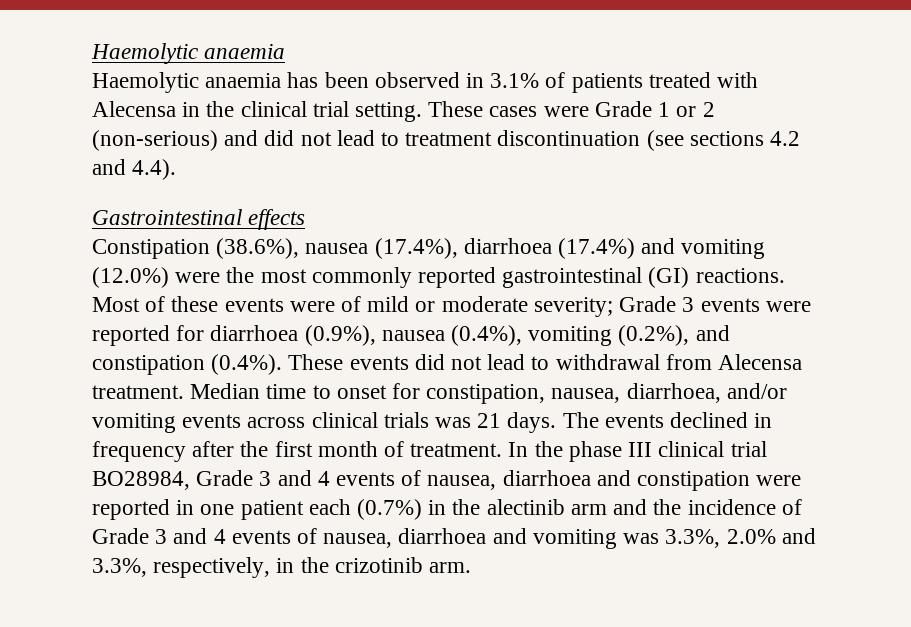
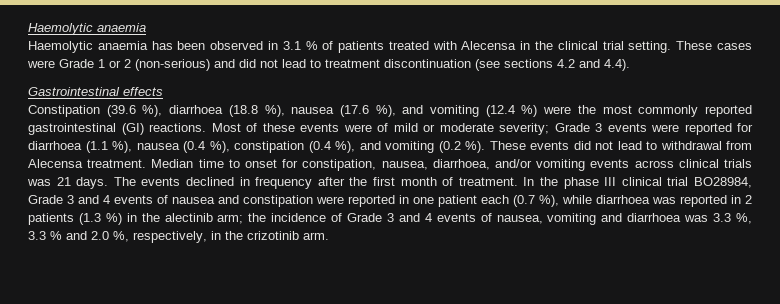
- Haemolytic anaemia has been observed in 3.1% of patients treated with Alecensa in the clinical trial setting.
+ Haemolytic anaemia has been observed in 3.1 % of patients treated with Alecensa in the clinical trial setting.
- Constipation (38.6%), nausea (17.4%), diarrhoea (17.4%) and vomiting (12.0%) were the most commonly reported gastrointestinal (GI) reactions.
+ Constipation (39.6 %), diarrhoea (18.8 %), nausea (17.6 %), and vomiting (12.4 %) were the most commonly reported gastrointestinal (GI) reactions.
- Most of these events were of mild or moderate severity; Grade 3 events were reported for diarrhoea (0.9%), nausea (0.4%), vomiting (0.2%), and constipation (0.4%). These events did not lead to withdrawal from Alecensa treatment.
+ Most of these events were of mild or moderate severity; Grade 3 events were reported for diarrhoea (1.1 %), nausea (0.4 %), constipation (0.4 %), and vomiting (0.2 %). These events did not lead to withdrawal from Alecensa treatment.
- In the phase III clinical trial BO28984, Grade 3 and 4 events of nausea, diarrhoea and constipation were reported in one patient each (0.7%) in the alectinib arm and the incidence of Grade 3 and 4 events of nausea, diarrhoea and vomiting was 3.3%, 2.0% and 3.3%, respectively, in the crizotinib arm.
+ In the phase III clinical trial BO28984, Grade 3 and 4 events of nausea and constipation were reported in one patient each (0.7 %), while diarrhoea was reported in 2 patients (1.3 %) in the alectinib arm; the incidence of Grade 3 and 4 events of nausea, vomiting and diarrhoea was 3.3 %, 3.3 % and 2.0 %, respectively, in the crizotinib arm.

